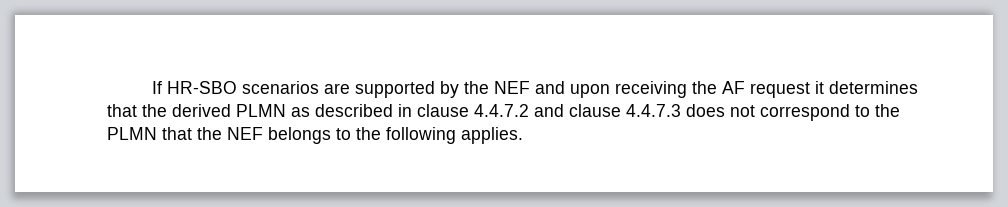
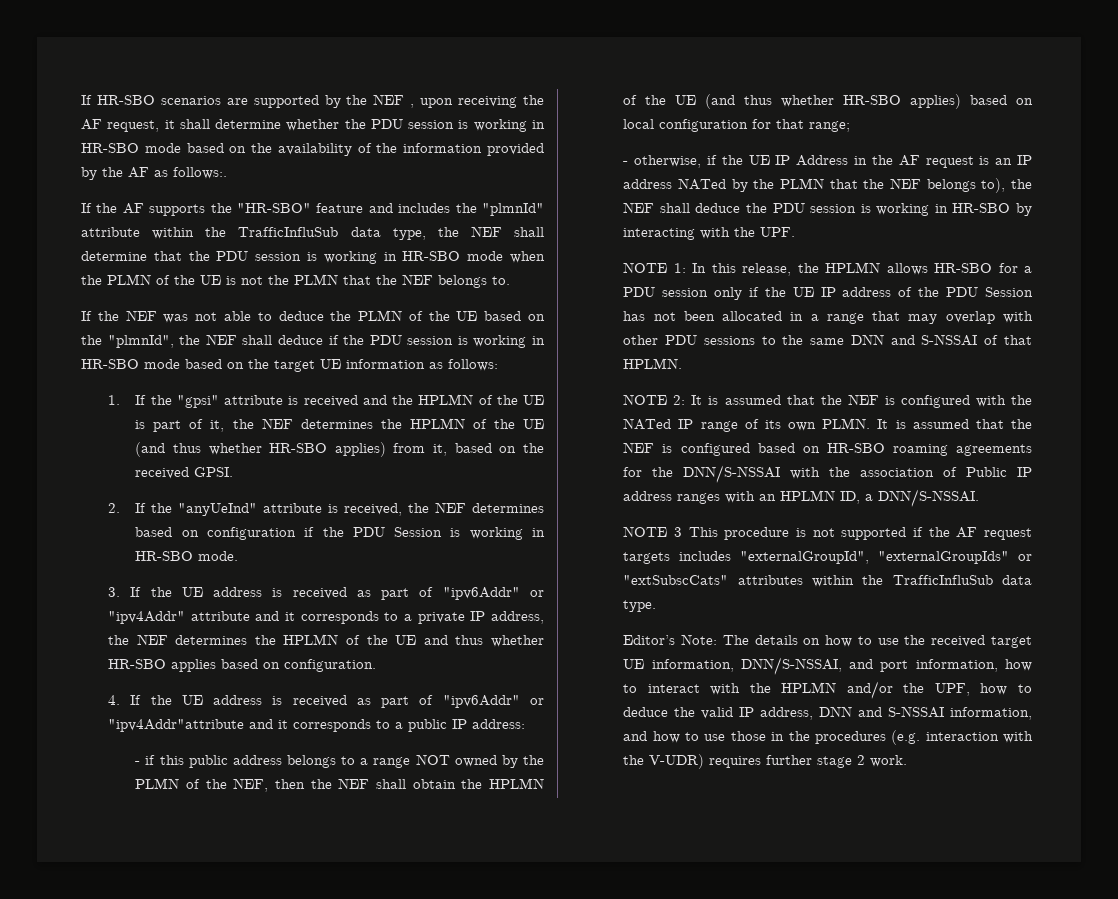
- If HR-SBO scenarios are supported by the NEF and upon receiving the AF request it determines that the derived PLMN as described in clause 4.4.7.2 and clause 4.4.7.3 does not correspond to the PLMN that the NEF belongs to the following applies.
+ If HR-SBO scenarios are supported by the NEF , upon receiving the AF request, it shall determine whether the PDU session is working in HR-SBO mode based on the availability of the information provided by the AF as follows:.
+ If the AF supports the "HR-SBO" feature and includes the "plmnId" attribute within the TrafficInfluSub data type, the NEF shall determine that the PDU session is working in HR-SBO mode when the PLMN of the UE is not the PLMN that the NEF belongs to.
+ If the NEF was not able to deduce the PLMN of the UE based on the "plmnId", the NEF shall deduce if the PDU session is working in HR-SBO mode based on the target UE information as follows:
+ 1. If the "gpsi" attribute is received and the HPLMN of the UE is part of it, the NEF determines the HPLMN of the UE (and thus whether HR-SBO applies) from it, based on the received GPSI.
+ 2. If the "anyUeInd" attribute is received, the NEF determines based on configuration if the PDU Session is working in HR-SBO mode.
+ 3. If the UE address is received as part of "ipv6Addr" or "ipv4Addr" attribute and it corresponds to a private IP address, the NEF determines the HPLMN of the UE and thus whether HR-SBO applies based on configuration.
+ 4. If the UE address is received as part of "ipv6Addr" or "ipv4Addr"attribute and it corresponds to a public IP address:
+ - if this public address belongs to a range NOT owned by the PLMN of the NEF, then the NEF shall obtain the HPLMN of the UE (and thus whether HR-SBO applies) based on local configuration for that range;
+ - otherwise, if the UE IP Address in the AF request is an IP address NATed by the PLMN that the NEF belongs to), the NEF shall deduce the PDU session is working in HR-SBO by interacting with the UPF.
+ NOTE 1: In this release, the HPLMN allows HR-SBO for a PDU session only if the UE IP address of the PDU Session has not been allocated in a range that may overlap with other PDU sessions to the same DNN and S-NSSAI of that HPLMN.
+ NOTE 2: It is assumed that the NEF is configured with the NATed IP range of its own PLMN. It is assumed that the NEF is configured based on HR-SBO roaming agreements for the DNN/S-NSSAI with the association of Public IP address ranges with an HPLMN ID, a DNN/S-NSSAI.
+ NOTE 3 This procedure is not supported if the AF request targets includes "externalGroupId", "externalGroupIds" or "extSubscCats" attributes within the TrafficInfluSub data type.
+ Editor’s Note: The details on how to use the received target UE information, DNN/S-NSSAI, and port information, how to interact with the HPLMN and/or the UPF, how to deduce the valid IP address, DNN and S-NSSAI information, and how to use those in the procedures (e.g. interaction with the V-UDR) requires further stage 2 work.

